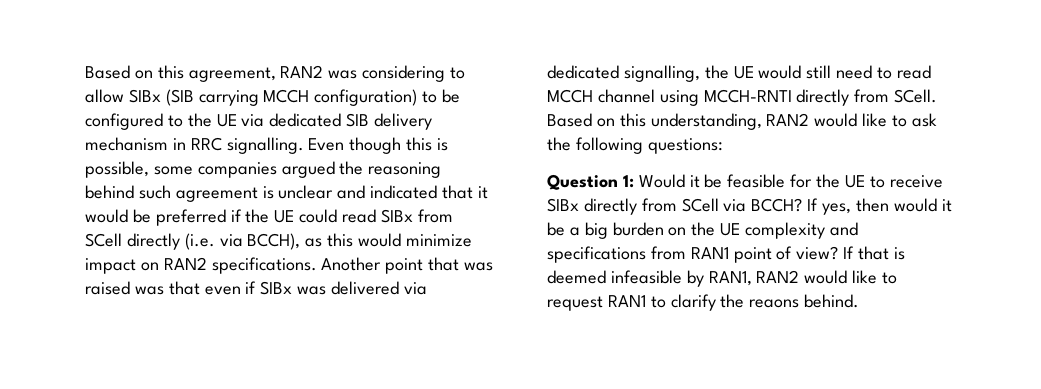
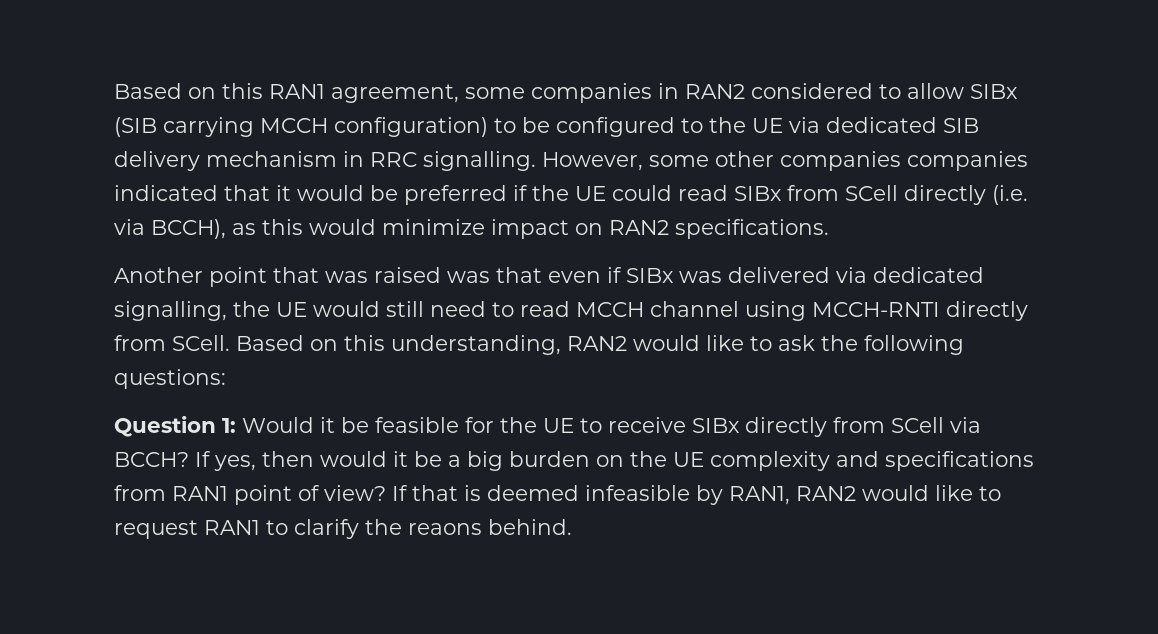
- Based on this agreement, RAN2 was considering to allow SIBx (SIB carrying MCCH configuration) to be configured to the UE via dedicated SIB delivery mechanism in RRC signalling.
+ Based on this RAN1 agreement, some companies in RAN2 considered to allow SIBx (SIB carrying MCCH configuration) to be configured to the UE via dedicated SIB delivery mechanism in RRC signalling.
- Even though this is possible, some companies argued the reasoning behind such agreement is unclear and indicated that it would be preferred if the UE could read SIBx from SCell directly (i.e. via BCCH), as this would minimize impact on RAN2 specifications. Another point that was raised was that even if SIBx was delivered via dedicated signalling, the UE would still need to read MCCH channel using MCCH-RNTI directly from SCell.
+ However, some other companies companies indicated that it would be preferred if the UE could read SIBx from SCell directly (i.e. via BCCH), as this would minimize impact on RAN2 specifications.
+ Another point that was raised was that even if SIBx was delivered via dedicated signalling, the UE would still need to read MCCH channel using MCCH-RNTI directly from SCell.

